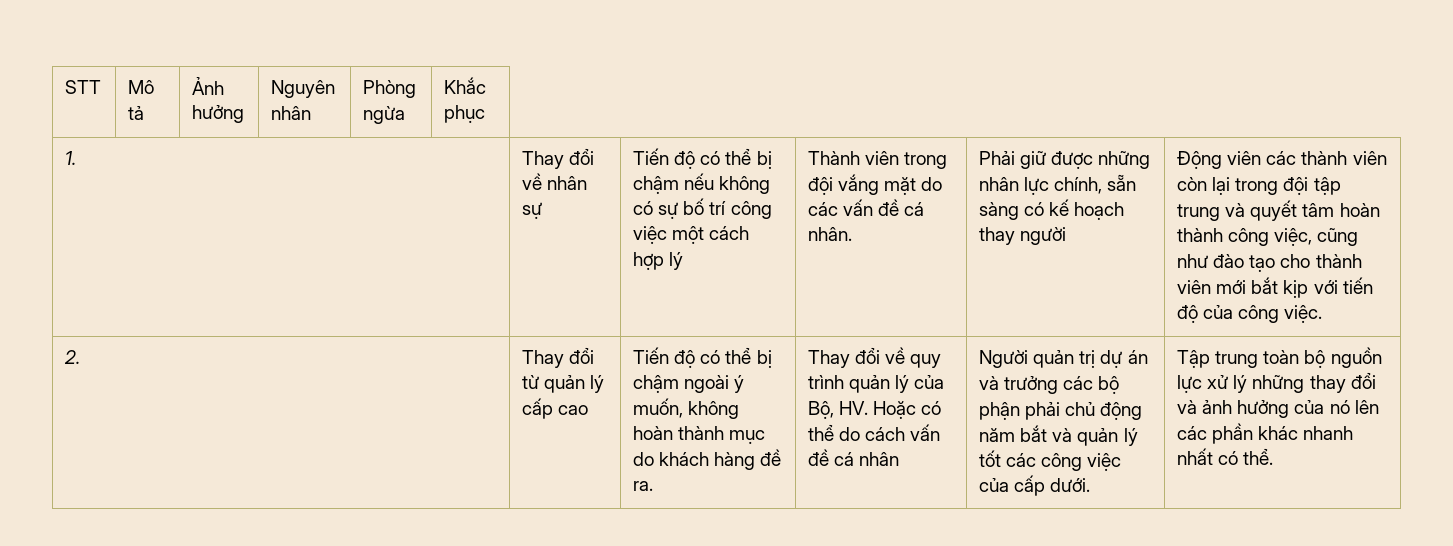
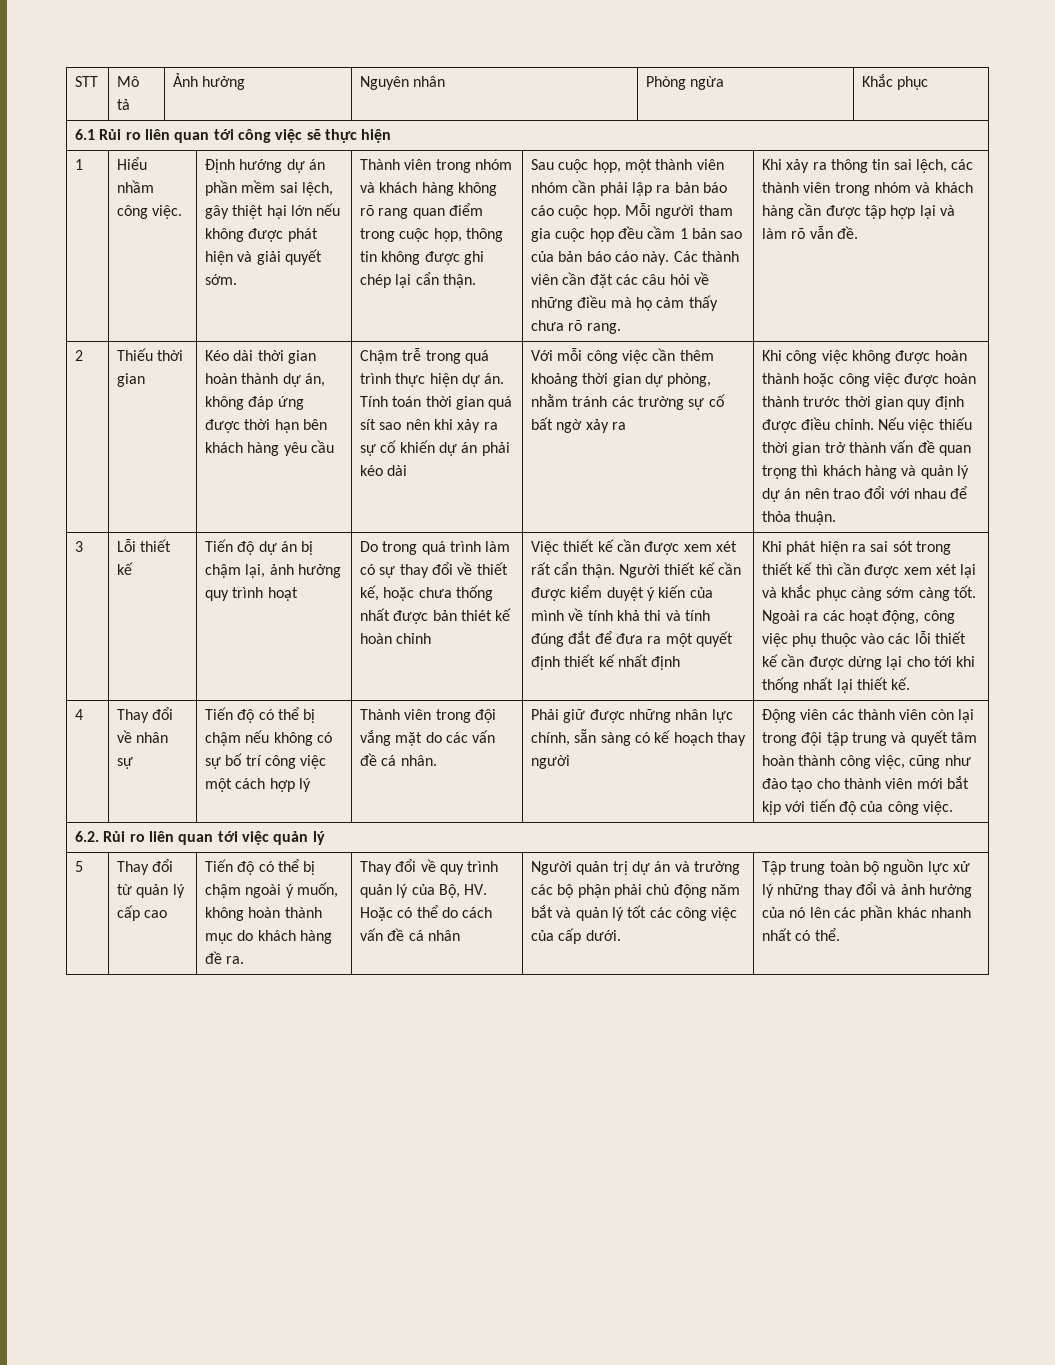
- 1.
+ 6.1 Rủi ro liên quan tới công việc sẽ thực hiện
+ 1 | Hiểu nhầm công việc. | Định hướng dự án phần mềm sai lệch, gây thiệt hại lớn nếu không được phát hiện và giải quyết sớm. | Thành viên trong nhóm và khách hàng không rõ rang quan điểm trong cuộc họp, thông tin không được ghi chép lại cẩn thận. | Sau cuộc họp, một thành viên nhóm cần phải lập ra bản báo cáo cuộc họp. Mỗi người tham gia cuộc họp đều cầm 1 bản sao của bản báo cáo này. Các thành viên cần đặt các câu hỏi về những điều mà họ cảm thấy chưa rõ rang. | Khi xảy ra thông tin sai lệch, các thành viên trong nhóm và khách hàng cần được tập hợp lại và làm rõ vẫn đề.
+ 2 | Thiếu thời gian | Kéo dài thời gian hoàn thành dự án, không đáp ứng được thời hạn bên khách hàng yêu cầu | Chậm trễ trong quá trình thực hiện dự án. Tính toán thời gian quá sít sao nên khi xảy ra sự cố khiến dự án phải kéo dài | Với mỗi công việc cần thêm khoảng thời gian dự phòng, nhằm tránh các trường sự cố bất ngờ xảy ra | Khi công việc không được hoàn thành hoặc công việc được hoàn thành trước thời gian quy định được điều chỉnh. Nếu việc thiếu thời gian trở thành vấn đề quan trọng thì khách hàng và quản lý dự án nên trao đổi với nhau để thỏa thuận.
+ 3 | Lỗi thiết kế | Tiến độ dự án bị chậm lại, ảnh hưởng quy trình hoạt | Do trong quá trình làm có sự thay đổi về thiết kế, hoặc chưa thống nhất được bản thiét kế hoàn chỉnh | Việc thiết kế cần được xem xét rất cẩn thận. Người thiết kế cần được kiểm duyệt ý kiến của mình về tính khả thi và tính đúng đắt để đưa ra một quyết định thiết kế nhất định | Khi phát hiện ra sai sót trong thiết kế thì cần được xem xét lại và khắc phục càng sớm càng tốt. Ngoài ra các hoạt động, công việc phụ thuộc vào các lỗi thiết kế cần được dừng lại cho tới khi thống nhất lại thiết kế.
+ 4
- 2.
+ 6.2. Rủi ro liên quan tới việc quản lý
+ 5

